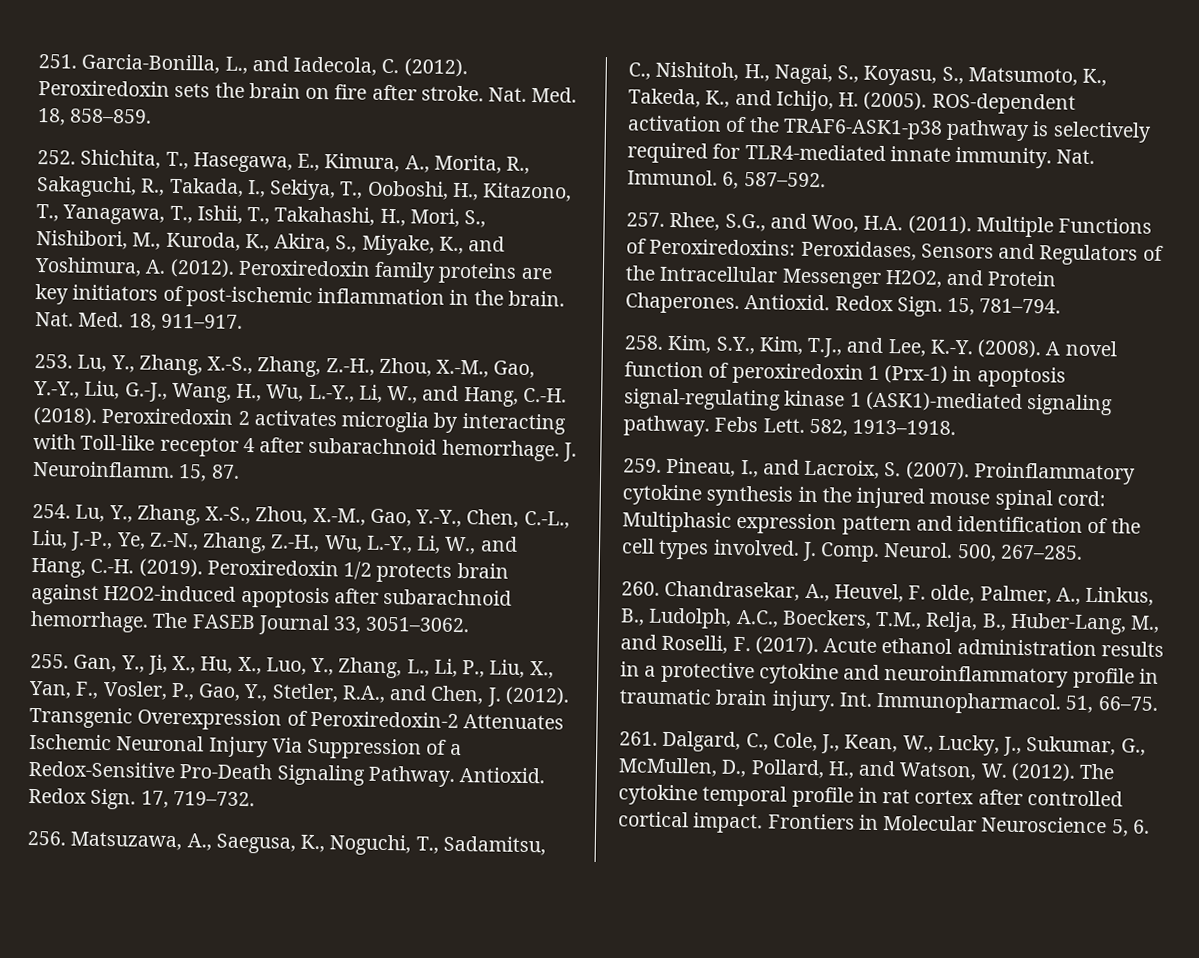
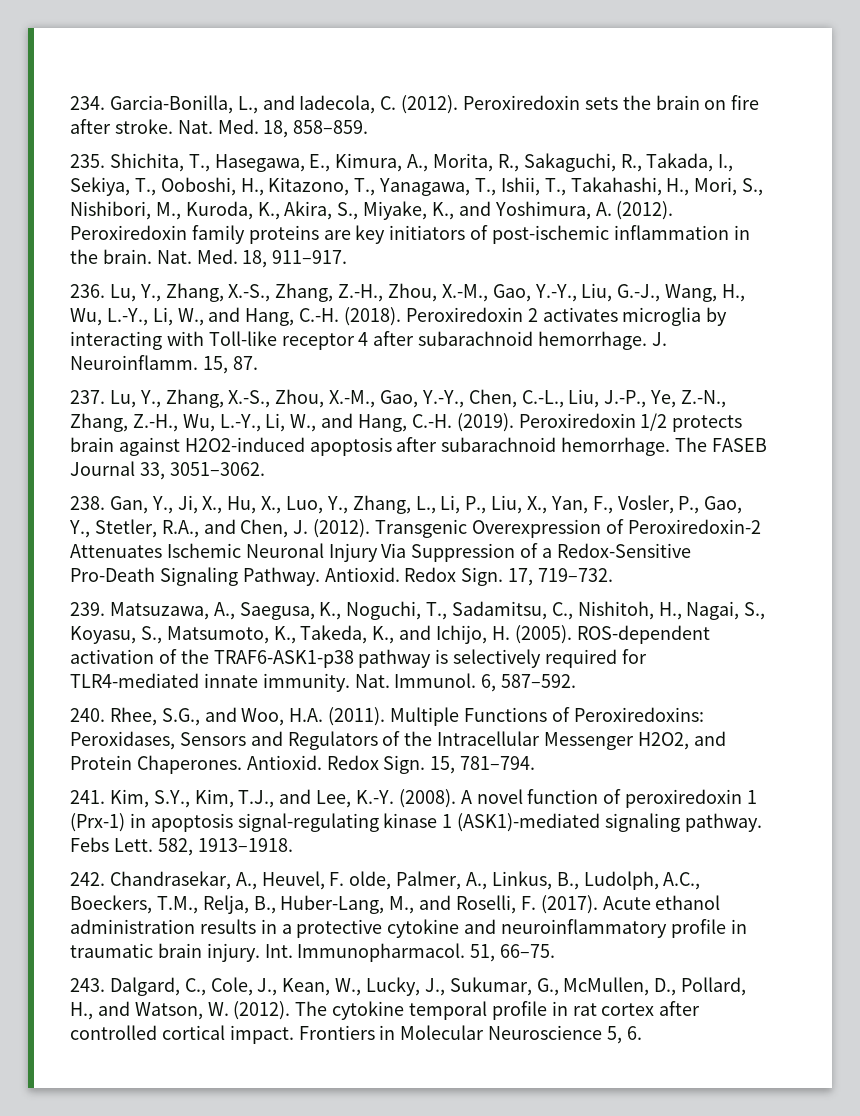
- 251. Garcia-Bonilla, L., and Iadecola, C. (2012).
+ 234. Garcia-Bonilla, L., and Iadecola, C. (2012).
- 252. Shichita, T., Hasegawa, E., Kimura, A., Morita, R., Sakaguchi, R., Takada, I., Sekiya, T., Ooboshi, H., Kitazono, T., Yanagawa, T., Ishii, T., Takahashi, H., Mori, S., Nishibori, M., Kuroda, K., Akira, S., Miyake, K., and Yoshimura, A. (2012).
+ 235. Shichita, T., Hasegawa, E., Kimura, A., Morita, R., Sakaguchi, R., Takada, I., Sekiya, T., Ooboshi, H., Kitazono, T., Yanagawa, T., Ishii, T., Takahashi, H., Mori, S., Nishibori, M., Kuroda, K., Akira, S., Miyake, K., and Yoshimura, A. (2012).
- 253. Lu, Y., Zhang, X.-S., Zhang, Z.-H., Zhou, X.-M., Gao, Y.-Y., Liu, G.-J., Wang, H., Wu, L.-Y., Li, W., and Hang, C.-H. (2018).
+ 236. Lu, Y., Zhang, X.-S., Zhang, Z.-H., Zhou, X.-M., Gao, Y.-Y., Liu, G.-J., Wang, H., Wu, L.-Y., Li, W., and Hang, C.-H. (2018).
- 254. Lu, Y., Zhang, X.-S., Zhou, X.-M., Gao, Y.-Y., Chen, C.-L., Liu, J.-P., Ye, Z.-N., Zhang, Z.-H., Wu, L.-Y., Li, W., and Hang, C.-H. (2019).
+ 237. Lu, Y., Zhang, X.-S., Zhou, X.-M., Gao, Y.-Y., Chen, C.-L., Liu, J.-P., Ye, Z.-N., Zhang, Z.-H., Wu, L.-Y., Li, W., and Hang, C.-H. (2019).
- 255. Gan, Y., Ji, X., Hu, X., Luo, Y., Zhang, L., Li, P., Liu, X., Yan, F., Vosler, P., Gao, Y., Stetler, R.A., and Chen, J. (2012).
+ 238. Gan, Y., Ji, X., Hu, X., Luo, Y., Zhang, L., Li, P., Liu, X., Yan, F., Vosler, P., Gao, Y., Stetler, R.A., and Chen, J. (2012).
- 256. Matsuzawa, A., Saegusa, K., Noguchi, T., Sadamitsu, C., Nishitoh, H., Nagai, S., Koyasu, S., Matsumoto, K., Takeda, K., and Ichijo, H. (2005).
+ 239. Matsuzawa, A., Saegusa, K., Noguchi, T., Sadamitsu, C., Nishitoh, H., Nagai, S., Koyasu, S., Matsumoto, K., Takeda, K., and Ichijo, H. (2005).
- 257. Rhee, S.G., and Woo, H.A. (2011).
+ 240. Rhee, S.G., and Woo, H.A. (2011).
- 258. Kim, S.Y., Kim, T.J., and Lee, K.-Y. (2008).
+ 241. Kim, S.Y., Kim, T.J., and Lee, K.-Y. (2008).
- 259. Pineau, I., and Lacroix, S. (2007). Proinflammatory cytokine synthesis in the injured mouse spinal cord: Multiphasic expression pattern and identification of the cell types involved. J. Comp. Neurol. 500, 267–285.
- 260. Chandrasekar, A., Heuvel, F. olde, Palmer, A., Linkus, B., Ludolph, A.C., Boeckers, T.M., Relja, B., Huber-Lang, M., and Roselli, F. (2017).
+ 242. Chandrasekar, A., Heuvel, F. olde, Palmer, A., Linkus, B., Ludolph, A.C., Boeckers, T.M., Relja, B., Huber-Lang, M., and Roselli, F. (2017).
- 261. Dalgard, C., Cole, J., Kean, W., Lucky, J., Sukumar, G., McMullen, D., Pollard, H., and Watson, W. (2012).
+ 243. Dalgard, C., Cole, J., Kean, W., Lucky, J., Sukumar, G., McMullen, D., Pollard, H., and Watson, W. (2012).

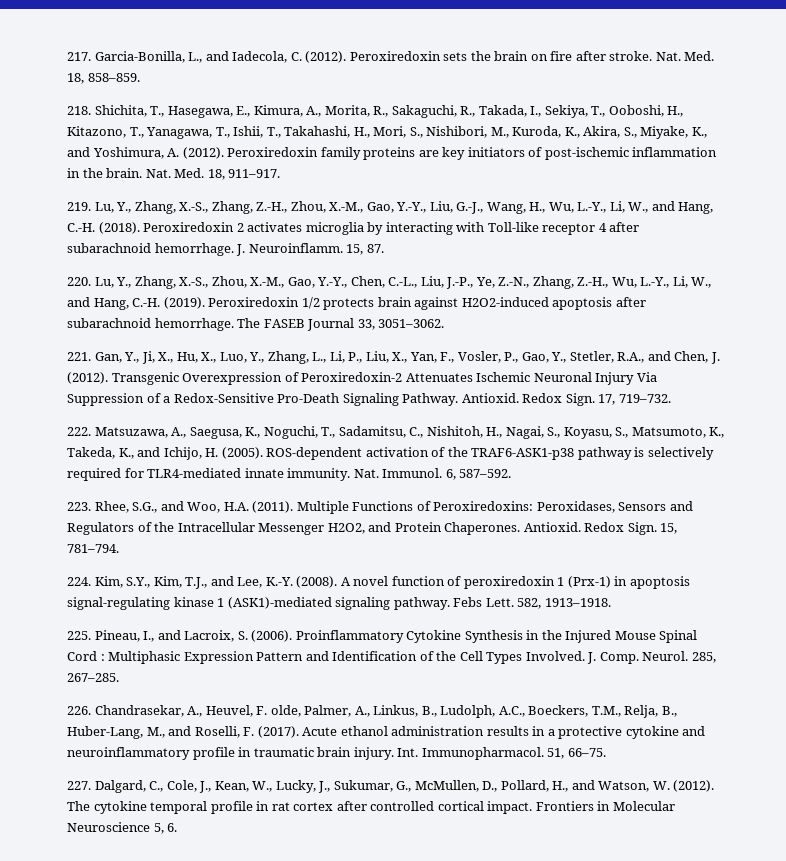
- 234. Garcia-Bonilla, L., and Iadecola, C. (2012).
+ 217. Garcia-Bonilla, L., and Iadecola, C. (2012).
- 235. Shichita, T., Hasegawa, E., Kimura, A., Morita, R., Sakaguchi, R., Takada, I., Sekiya, T., Ooboshi, H., Kitazono, T., Yanagawa, T., Ishii, T., Takahashi, H., Mori, S., Nishibori, M., Kuroda, K., Akira, S., Miyake, K., and Yoshimura, A. (2012).
+ 218. Shichita, T., Hasegawa, E., Kimura, A., Morita, R., Sakaguchi, R., Takada, I., Sekiya, T., Ooboshi, H., Kitazono, T., Yanagawa, T., Ishii, T., Takahashi, H., Mori, S., Nishibori, M., Kuroda, K., Akira, S., Miyake, K., and Yoshimura, A. (2012).
- 236. Lu, Y., Zhang, X.-S., Zhang, Z.-H., Zhou, X.-M., Gao, Y.-Y., Liu, G.-J., Wang, H., Wu, L.-Y., Li, W., and Hang, C.-H. (2018).
+ 219. Lu, Y., Zhang, X.-S., Zhang, Z.-H., Zhou, X.-M., Gao, Y.-Y., Liu, G.-J., Wang, H., Wu, L.-Y., Li, W., and Hang, C.-H. (2018).
- 237. Lu, Y., Zhang, X.-S., Zhou, X.-M., Gao, Y.-Y., Chen, C.-L., Liu, J.-P., Ye, Z.-N., Zhang, Z.-H., Wu, L.-Y., Li, W., and Hang, C.-H. (2019).
+ 220. Lu, Y., Zhang, X.-S., Zhou, X.-M., Gao, Y.-Y., Chen, C.-L., Liu, J.-P., Ye, Z.-N., Zhang, Z.-H., Wu, L.-Y., Li, W., and Hang, C.-H. (2019).
- 238. Gan, Y., Ji, X., Hu, X., Luo, Y., Zhang, L., Li, P., Liu, X., Yan, F., Vosler, P., Gao, Y., Stetler, R.A., and Chen, J. (2012).
+ 221. Gan, Y., Ji, X., Hu, X., Luo, Y., Zhang, L., Li, P., Liu, X., Yan, F., Vosler, P., Gao, Y., Stetler, R.A., and Chen, J. (2012).
- 239. Matsuzawa, A., Saegusa, K., Noguchi, T., Sadamitsu, C., Nishitoh, H., Nagai, S., Koyasu, S., Matsumoto, K., Takeda, K., and Ichijo, H. (2005).
+ 222. Matsuzawa, A., Saegusa, K., Noguchi, T., Sadamitsu, C., Nishitoh, H., Nagai, S., Koyasu, S., Matsumoto, K., Takeda, K., and Ichijo, H. (2005).
- 240. Rhee, S.G., and Woo, H.A. (2011).
+ 223. Rhee, S.G., and Woo, H.A. (2011).
- 241. Kim, S.Y., Kim, T.J., and Lee, K.-Y. (2008).
+ 224. Kim, S.Y., Kim, T.J., and Lee, K.-Y. (2008).
- 242. Chandrasekar, A., Heuvel, F. olde, Palmer, A., Linkus, B., Ludolph, A.C., Boeckers, T.M., Relja, B., Huber-Lang, M., and Roselli, F. (2017).
+ 225. Pineau, I., and Lacroix, S. (2006). Proinflammatory Cytokine Synthesis in the Injured Mouse Spinal Cord : Multiphasic Expression Pattern and Identification of the Cell Types Involved. J. Comp. Neurol. 285, 267–285.
+ 226. Chandrasekar, A., Heuvel, F. olde, Palmer, A., Linkus, B., Ludolph, A.C., Boeckers, T.M., Relja, B., Huber-Lang, M., and Roselli, F. (2017).
- 243. Dalgard, C., Cole, J., Kean, W., Lucky, J., Sukumar, G., McMullen, D., Pollard, H., and Watson, W. (2012).
+ 227. Dalgard, C., Cole, J., Kean, W., Lucky, J., Sukumar, G., McMullen, D., Pollard, H., and Watson, W. (2012).

